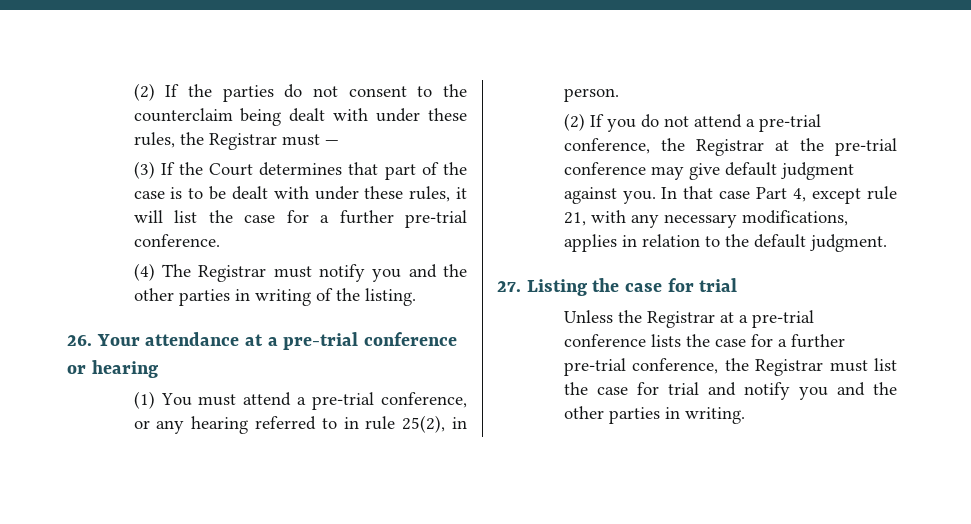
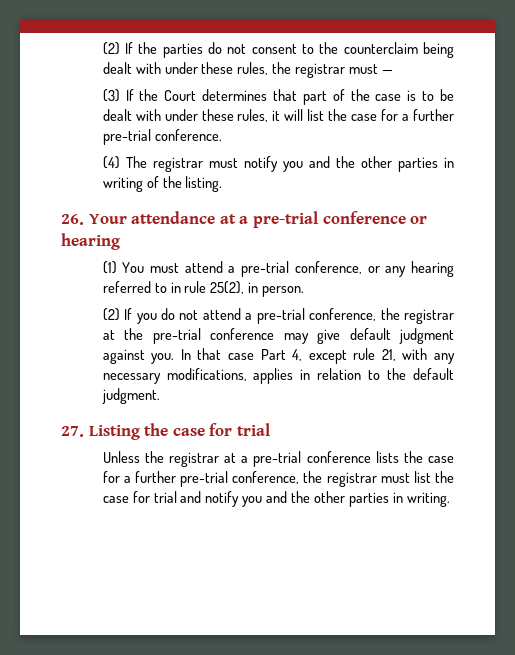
- (2) If the parties do not consent to the counterclaim being dealt with under these rules, the Registrar must —
+ (2) If the parties do not consent to the counterclaim being dealt with under these rules, the registrar must —
- (4) The Registrar must notify you and the other parties in writing of the listing.
+ (4) The registrar must notify you and the other parties in writing of the listing.
- (2) If you do not attend a pre-trial conference, the Registrar at the pre-trial conference may give default judgment against you.
+ (2) If you do not attend a pre-trial conference, the registrar at the pre-trial conference may give default judgment against you.
- Unless the Registrar at a pre-trial conference lists the case for a further pre-trial conference, the Registrar must list the case for trial and notify you and the other parties in writing.
+ Unless the registrar at a pre-trial conference lists the case for a further pre-trial conference, the registrar must list the case for trial and notify you and the other parties in writing.

